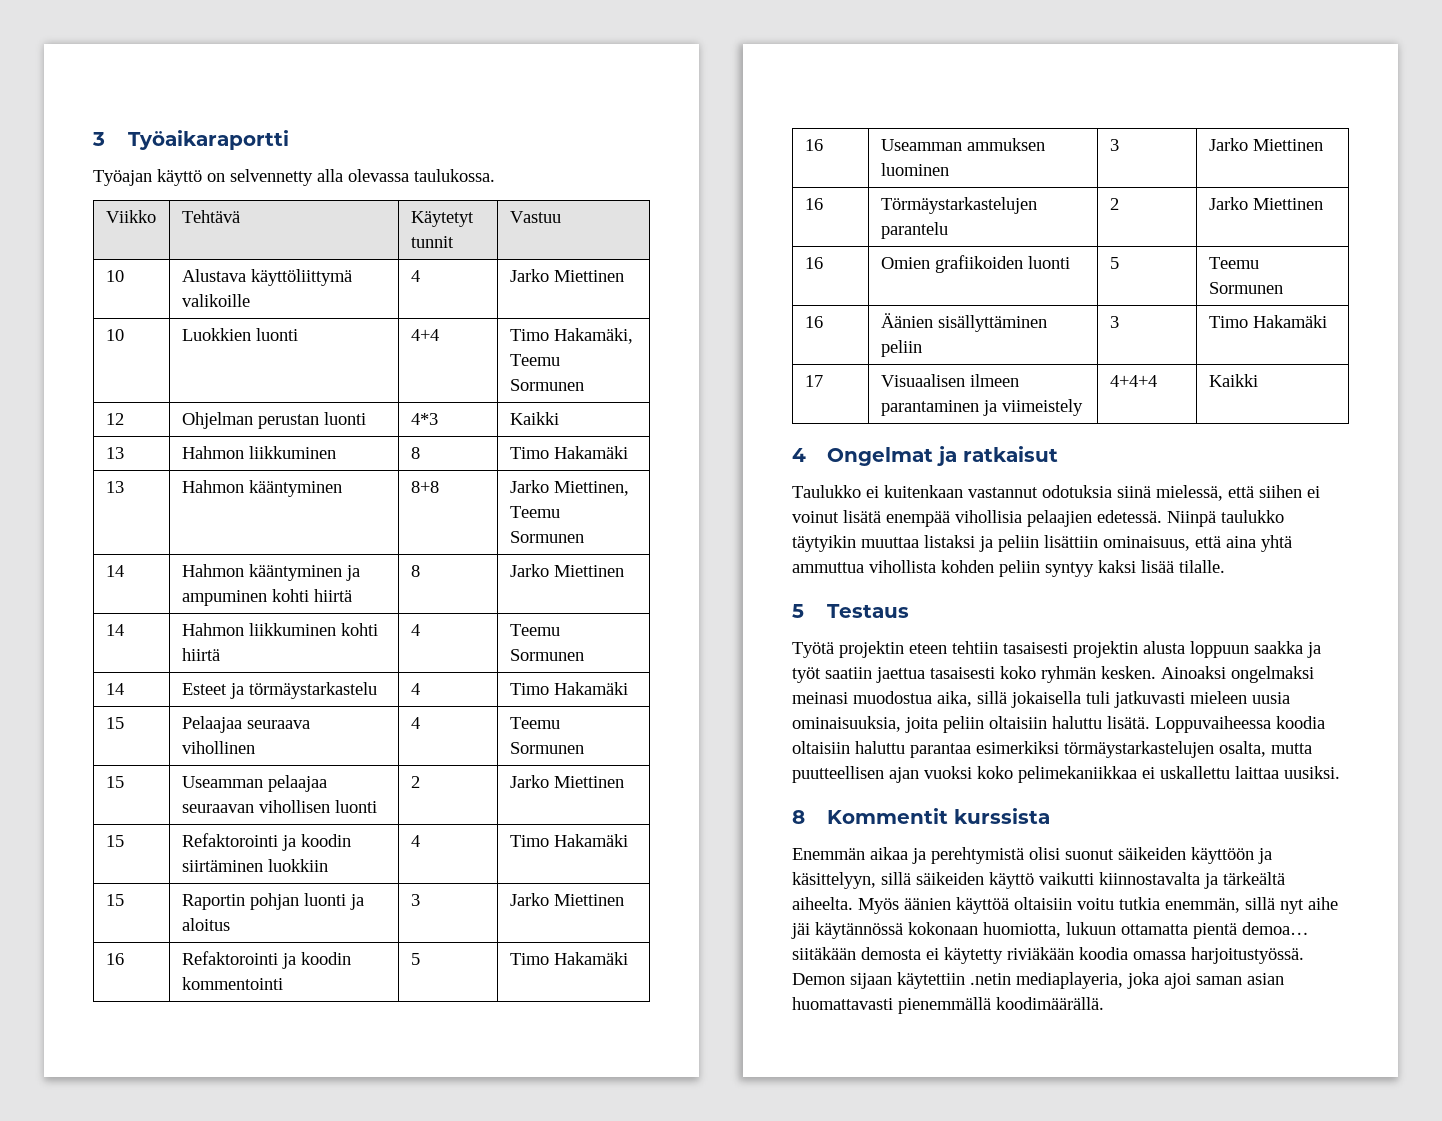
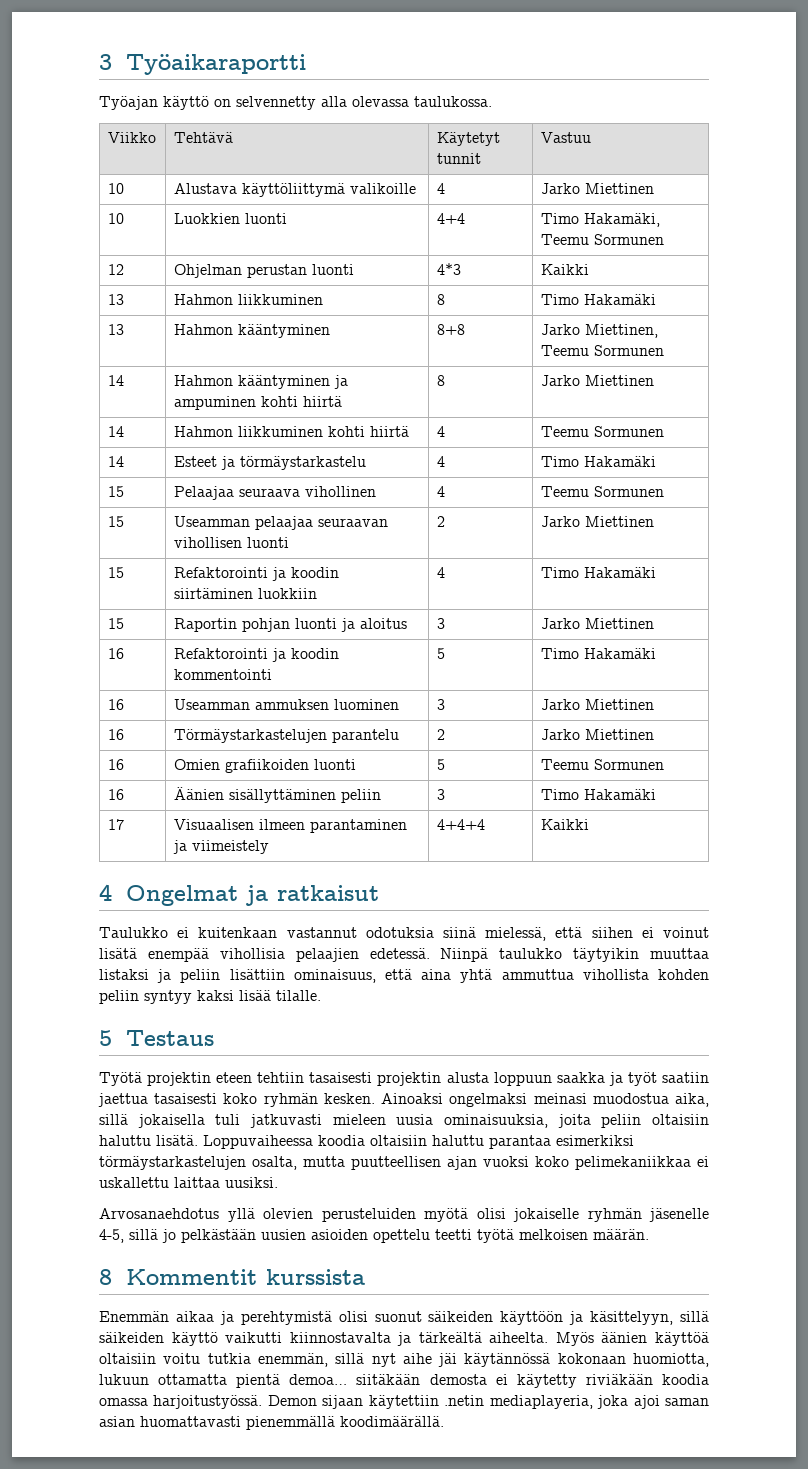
+ Arvosanaehdotus yllä olevien perusteluiden myötä olisi jokaiselle ryhmän jäsenelle 4-5, sillä jo pelkästään uusien asioiden opettelu teetti työtä melkoisen määrän.

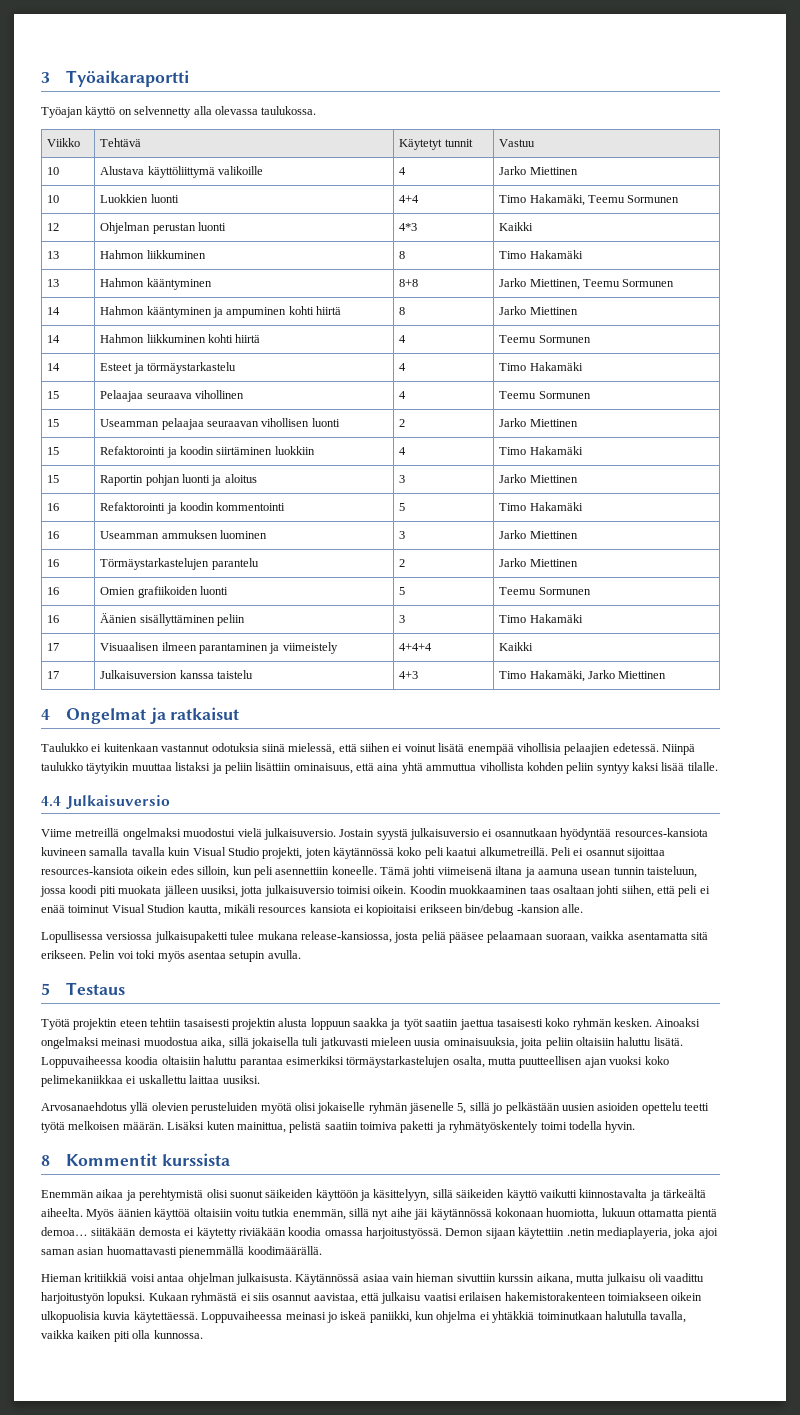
+ 17 | Julkaisuversion kanssa taistelu | 4+3 | Timo Hakamäki, Jarko Miettinen
+ 4.4 Julkaisuversio
+ Viime metreillä ongelmaksi muodostui vielä julkaisuversio. Jostain syystä julkaisuversio ei osannutkaan hyödyntää resources-kansiota kuvineen samalla tavalla kuin Visual Studio projekti, joten käytännössä koko peli kaatui alkumetreillä. Peli ei osannut sijoittaa resources-kansiota oikein edes silloin, kun peli asennettiin koneelle. Tämä johti viimeisenä iltana ja aamuna usean tunnin taisteluun, jossa koodi piti muokata jälleen uusiksi, jotta julkaisuversio toimisi oikein. Koodin muokkaaminen taas osaltaan johti siihen, että peli ei enää toiminut Visual Studion kautta, mikäli resources kansiota ei kopioitaisi erikseen bin/debug -kansion alle.
+ Lopullisessa versiossa julkaisupaketti tulee mukana release-kansiossa, josta peliä pääsee pelaamaan suoraan, vaikka asentamatta sitä erikseen. Pelin voi toki myös asentaa setupin avulla.
- Arvosanaehdotus yllä olevien perusteluiden myötä olisi jokaiselle ryhmän jäsenelle 4-5, sillä jo pelkästään uusien asioiden opettelu teetti työtä melkoisen määrän.
+ Arvosanaehdotus yllä olevien perusteluiden myötä olisi jokaiselle ryhmän jäsenelle 5, sillä jo pelkästään uusien asioiden opettelu teetti työtä melkoisen määrän. Lisäksi kuten mainittua, pelistä saatiin toimiva paketti ja ryhmätyöskentely toimi todella hyvin.
+ Hieman kritiikkiä voisi antaa ohjelman julkaisusta. Käytännössä asiaa vain hieman sivuttiin kurssin aikana, mutta julkaisu oli vaadittu harjoitustyön lopuksi. Kukaan ryhmästä ei siis osannut aavistaa, että julkaisu vaatisi erilaisen hakemistorakenteen toimiakseen oikein ulkopuolisia kuvia käytettäessä. Loppuvaiheessa meinasi jo iskeä paniikki, kun ohjelma ei yhtäkkiä toiminutkaan halutulla tavalla, vaikka kaiken piti olla kunnossa.

